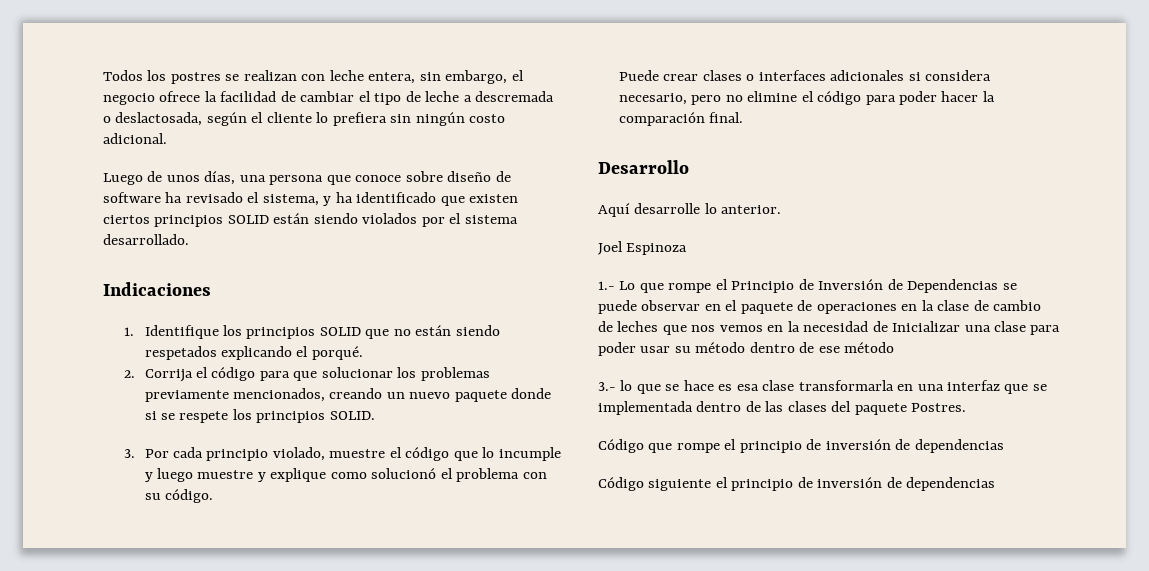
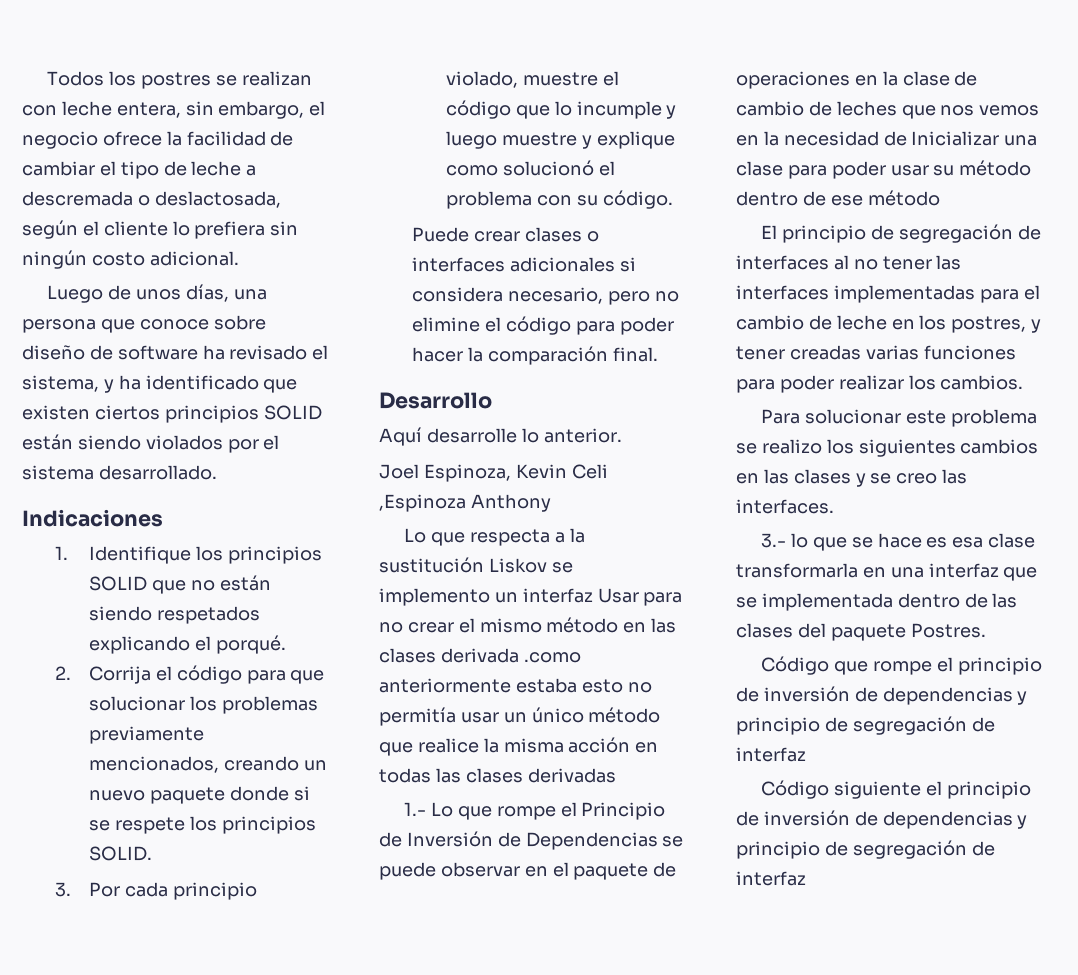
- Joel Espinoza
+ Joel Espinoza, Kevin Celi ,Espinoza Anthony
+ Lo que respecta a la sustitución Liskov se implemento un interfaz Usar para no crear el mismo método en las clases derivada .como anteriormente estaba esto no permitía usar un único método que realice la misma acción en todas las clases derivadas
+ El principio de segregación de interfaces al no tener las interfaces implementadas para el cambio de leche en los postres, y tener creadas varias funciones para poder realizar los cambios.
+ Para solucionar este problema se realizo los siguientes cambios en las clases y se creo las interfaces.
- Código que rompe el principio de inversión de dependencias
+ Código que rompe el principio de inversión de dependencias y principio de segregación de interfaz
- Código siguiente el principio de inversión de dependencias
+ Código siguiente el principio de inversión de dependencias y principio de segregación de interfaz

